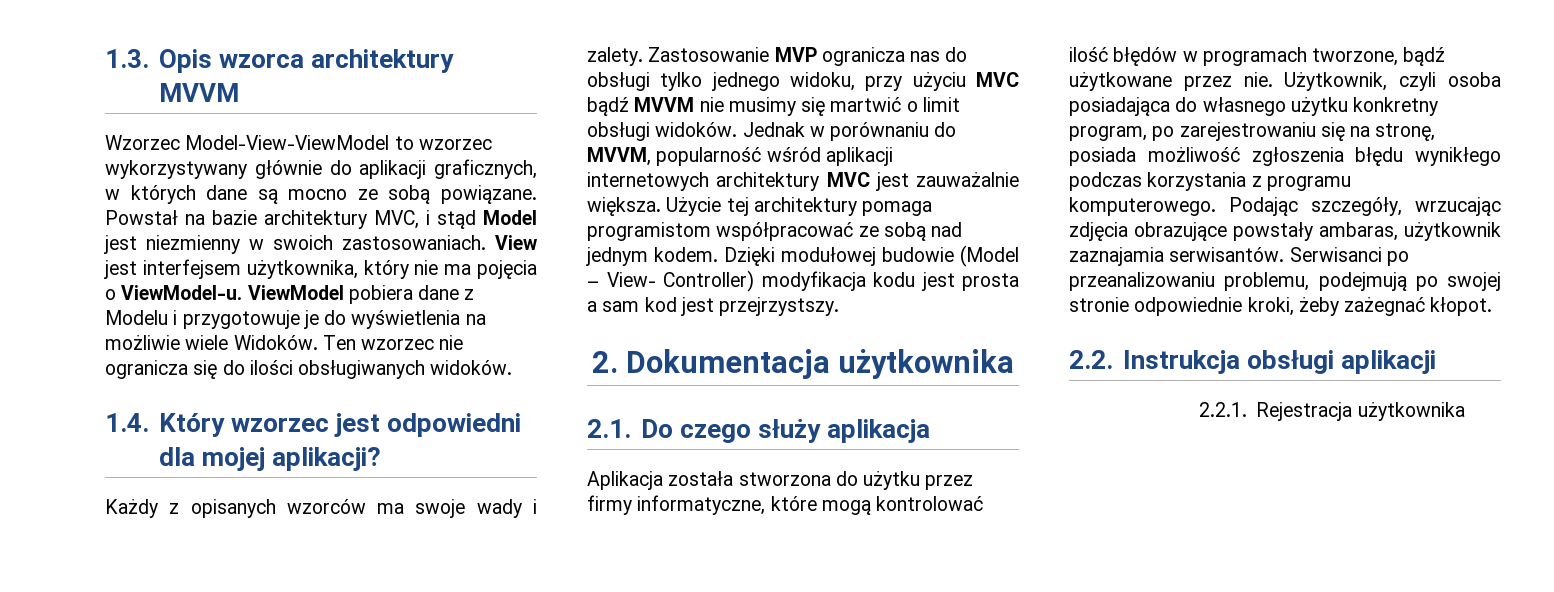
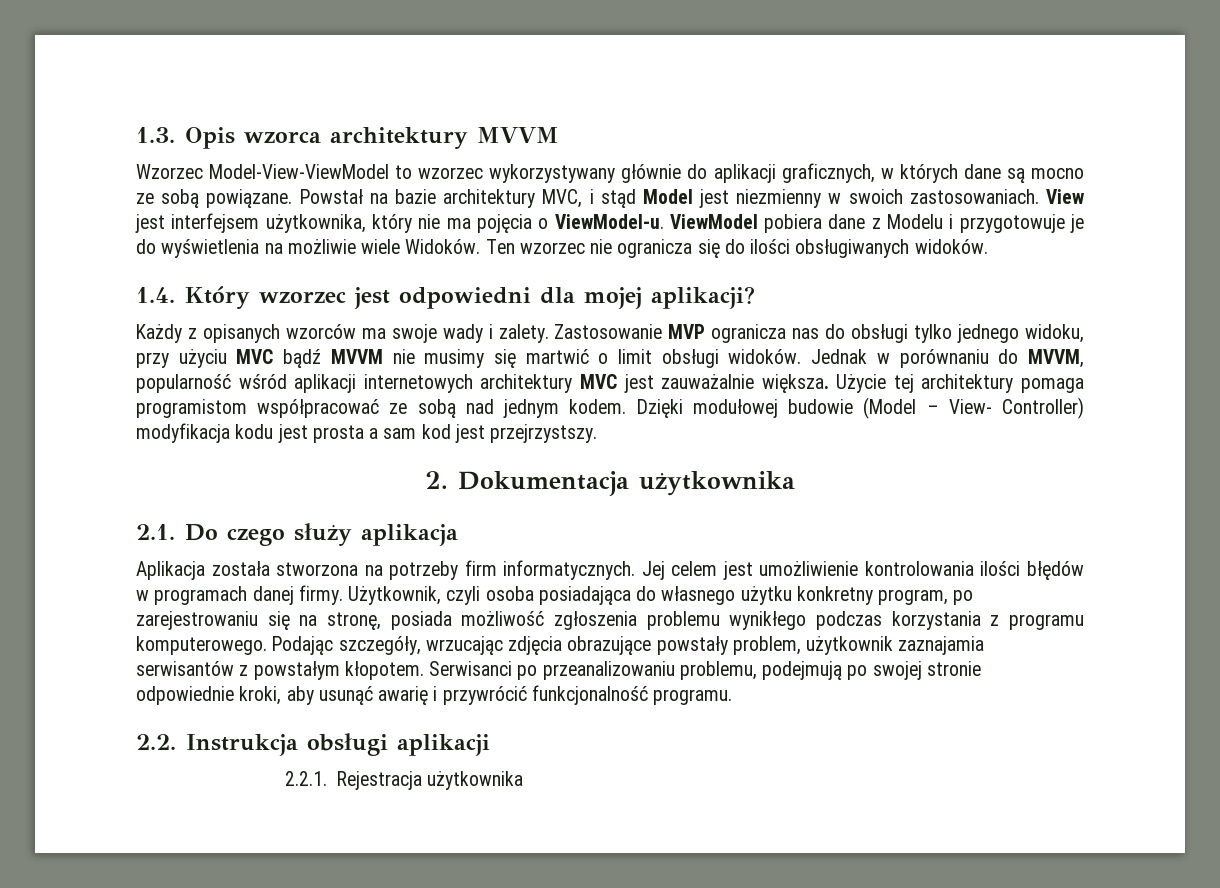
- Aplikacja została stworzona do użytku przez firmy informatyczne, które mogą kontrolować ilość błędów w programach tworzone, bądź użytkowane przez nie.
+ Aplikacja została stworzona na potrzeby firm informatycznych. Jej celem jest umożliwienie kontrolowania ilości błędów w programach danej firmy.
- Użytkownik, czyli osoba posiadająca do własnego użytku konkretny program, po zarejestrowaniu się na stronę, posiada możliwość zgłoszenia błędu wynikłego podczas korzystania z programu komputerowego.
+ Użytkownik, czyli osoba posiadająca do własnego użytku konkretny program, po zarejestrowaniu się na stronę, posiada możliwość zgłoszenia problemu wynikłego podczas korzystania z programu komputerowego.
- Podając szczegóły, wrzucając zdjęcia obrazujące powstały ambaras, użytkownik zaznajamia serwisantów.
+ Podając szczegóły, wrzucając zdjęcia obrazujące powstały problem, użytkownik zaznajamia serwisantów z powstałym kłopotem.
- Serwisanci po przeanalizowaniu problemu, podejmują po swojej stronie odpowiednie kroki, żeby zażegnać kłopot.
+ Serwisanci po przeanalizowaniu problemu, podejmują po swojej stronie odpowiednie kroki, aby usunąć awarię i przywrócić funkcjonalność programu.

